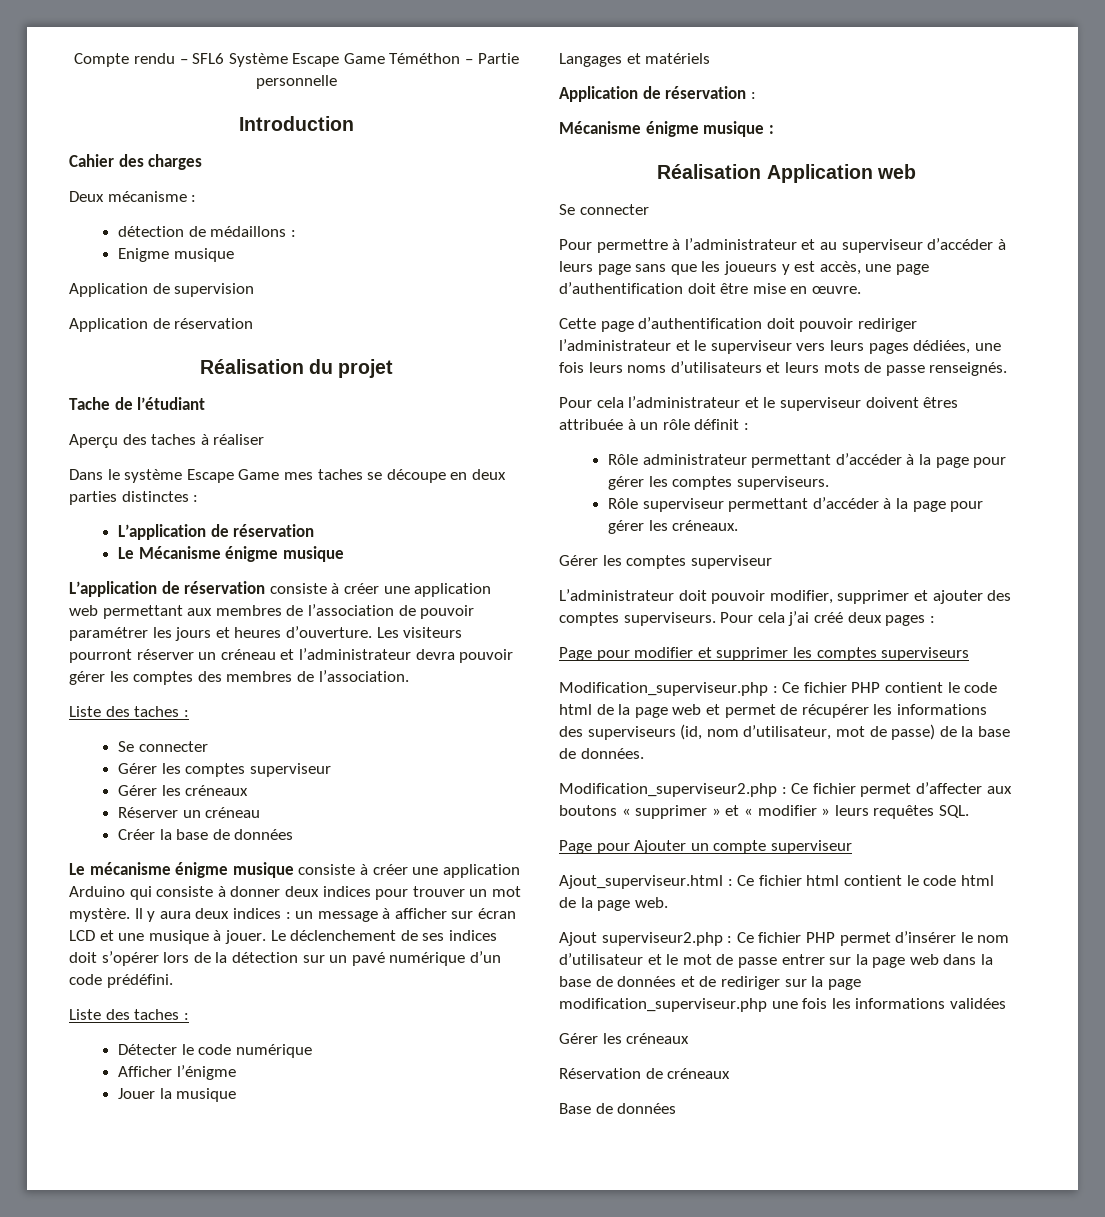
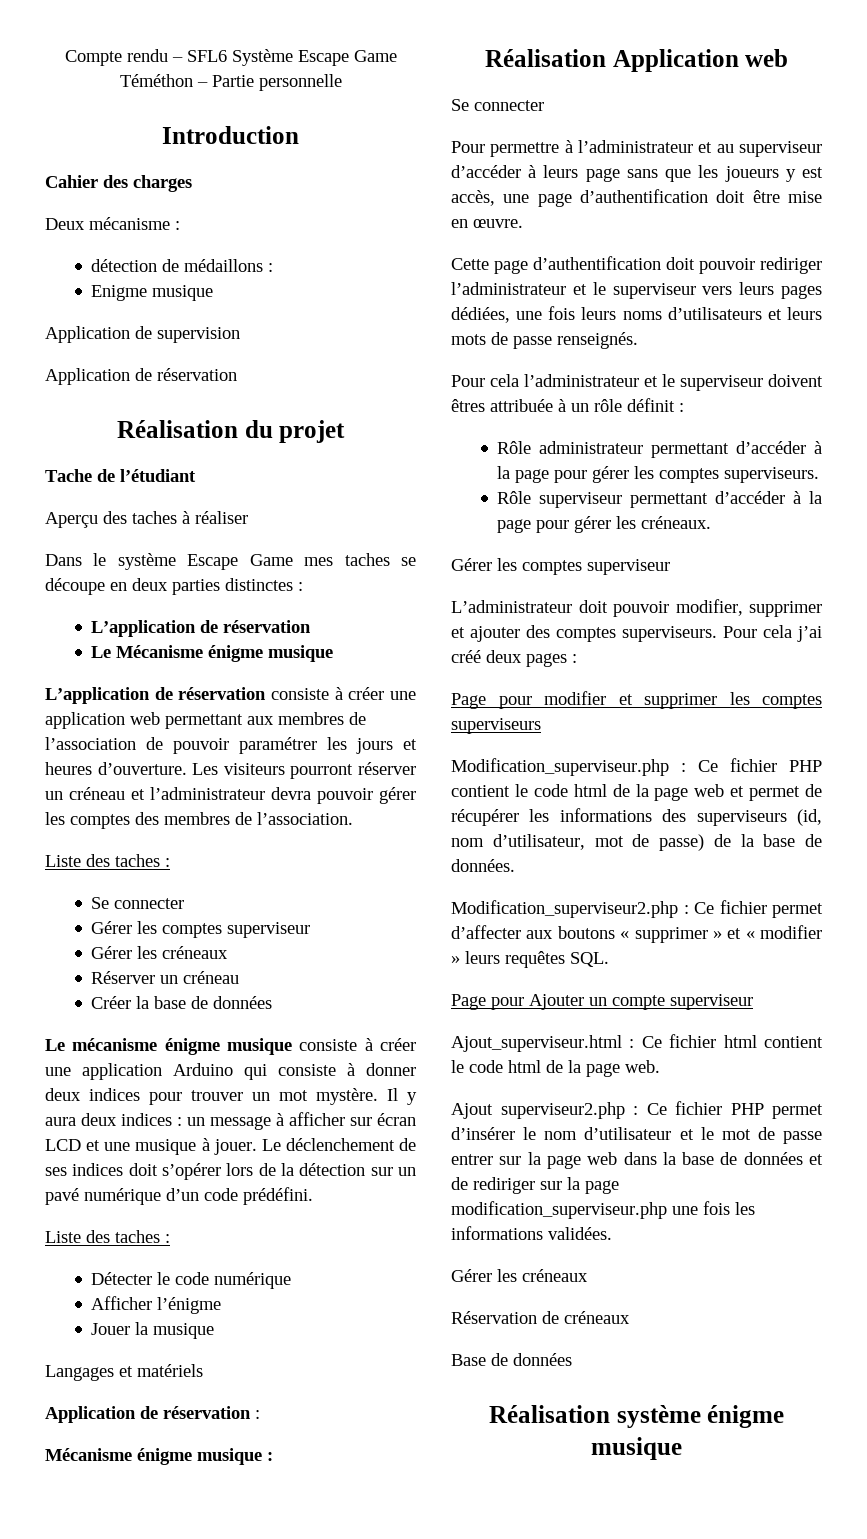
- Ajout superviseur2.php : Ce fichier PHP permet d’insérer le nom d’utilisateur et le mot de passe entrer sur la page web dans la base de données et de rediriger sur la page modification_superviseur.php une fois les informations validées
+ Ajout superviseur2.php : Ce fichier PHP permet d’insérer le nom d’utilisateur et le mot de passe entrer sur la page web dans la base de données et de rediriger sur la page modification_superviseur.php une fois les informations validées.
+ Réalisation système énigme musique

